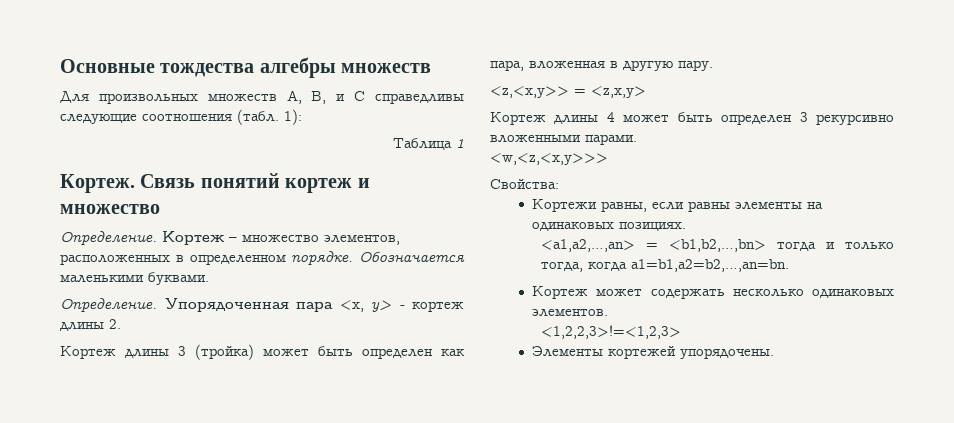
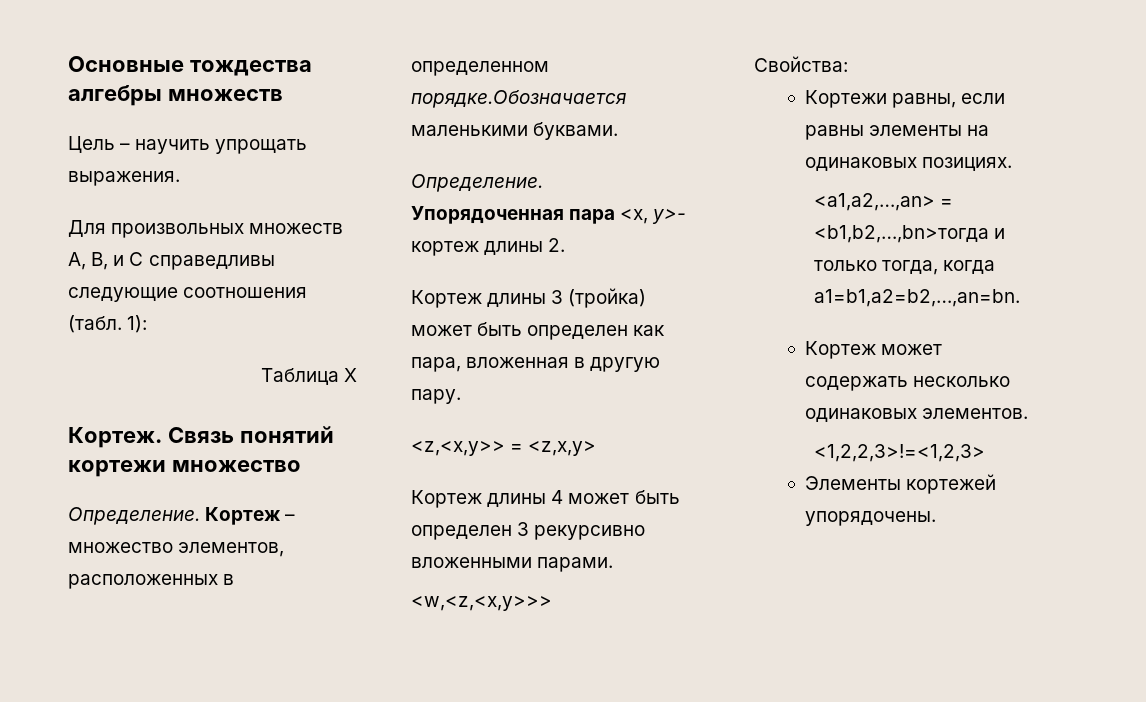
+ Цель – научить упрощать выражения.
- Таблица 1
+ Таблица Х
- Связь понятий кортеж и множество
+ Связь понятий кортежи множество
- Кортеж – множество элементов, расположенных в определенном порядке. Обозначается маленькими буквами.
+ Кортеж – множество элементов, расположенных в определенном порядке.Обозначается маленькими буквами.
- Упорядоченная пара <x, y> - кортеж длины 2.
+ Упорядоченная пара <x, y>- кортеж длины 2.
- <a1,a2,…,an> = <b1,b2,…,bn> тогда и только тогда, когда a1=b1,a2=b2,…,an=bn.
+ <a1,a2,…,an> = <b1,b2,…,bn>тогда и только тогда, когда a1=b1,a2=b2,…,an=bn.

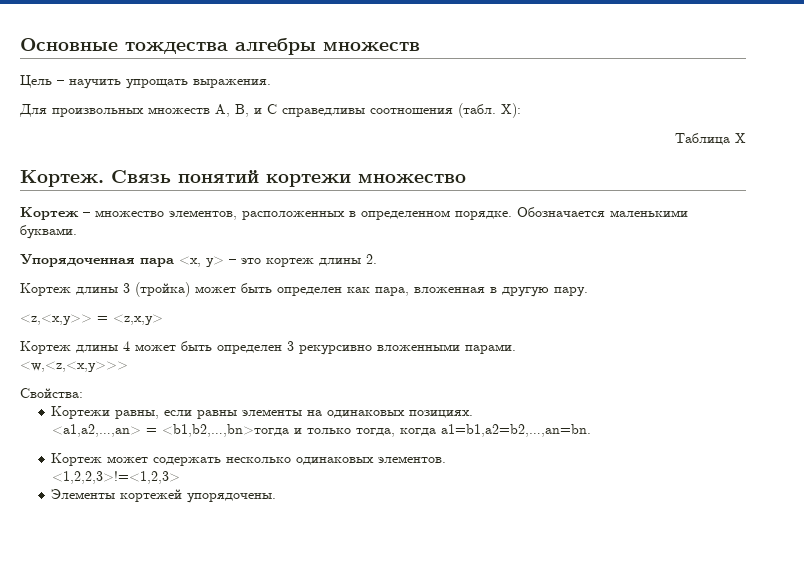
- Для произвольных множеств А, В, и С справедливы следующие соотношения (табл.
+ Для произвольных множеств А, В, и С справедливы соотношения (табл.
- 1):
+ Х):
  Связь понятий кортежи множество
- Определение. Кортеж – множество элементов, расположенных в определенном порядке.Обозначается маленькими буквами.
- Определение. Упорядоченная пара <x, y>- кортеж длины 2.
+ Кортеж – множество элементов, расположенных в определенном порядке. Обозначается маленькими буквами.
+ Упорядоченная пара <x, y> – это кортеж длины 2.

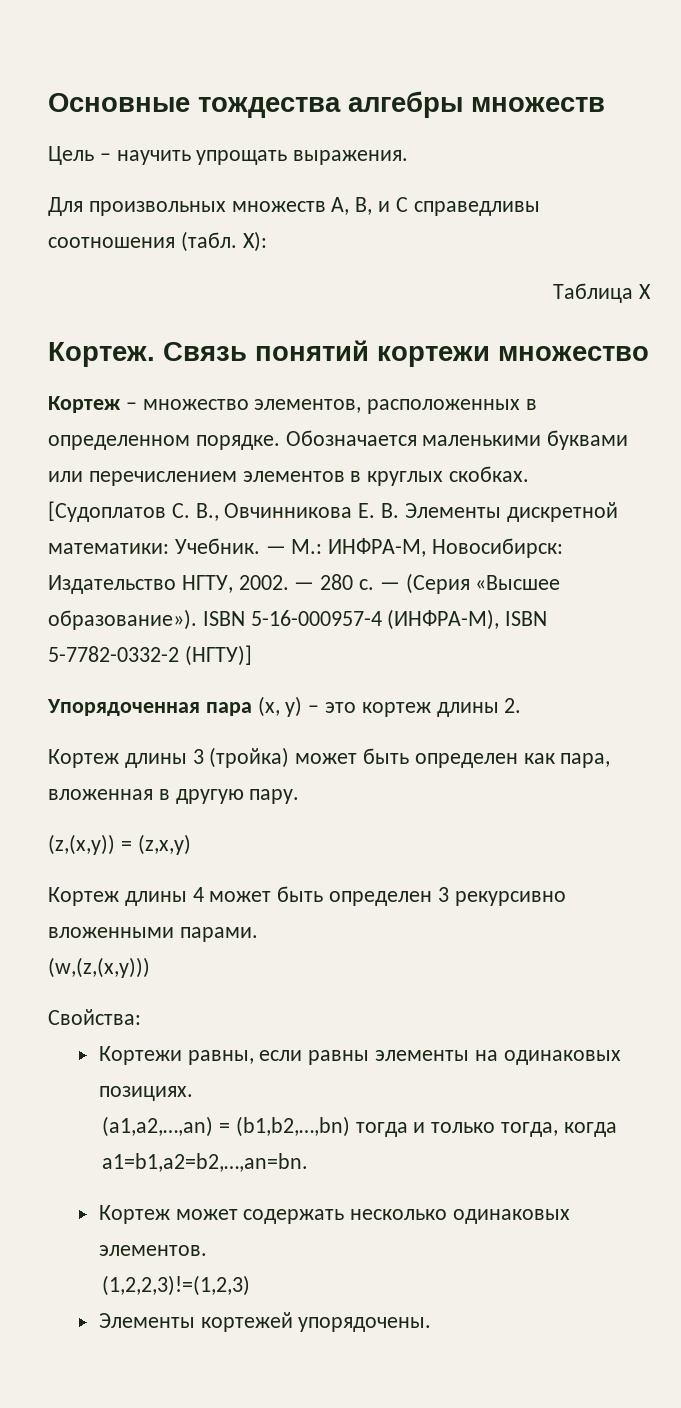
- Обозначается маленькими буквами.
+ Обозначается маленькими буквами или перечислением элементов в круглых скобках. [Судоплатов С. В., Овчинникова Е. В. Элементы дискретной математики: Учебник. — М.: ИНФРА-М, Новосибирск: Издательство НГТУ, 2002. — 280 с. — (Серия «Высшее образование»). ISBN 5-16-000957-4 (ИНФРА-М), ISBN 5-7782-0332-2 (НГТУ)]
- Упорядоченная пара <x, y> – это кортеж длины 2.
+ Упорядоченная пара (x, y) – это кортеж длины 2.
- <z,<x,y>> = <z,x,y>
+ (z,(x,y)) = (z,x,y)
- <w,<z,<x,y>>>
+ (w,(z,(x,y)))
- <a1,a2,…,an> = <b1,b2,…,bn>тогда и только тогда, когда a1=b1,a2=b2,…,an=bn.
+ (a1,a2,…,an) = (b1,b2,…,bn) тогда и только тогда, когда a1=b1,a2=b2,…,an=bn.
- <1,2,2,3>!=<1,2,3>
+ (1,2,2,3)!=(1,2,3)

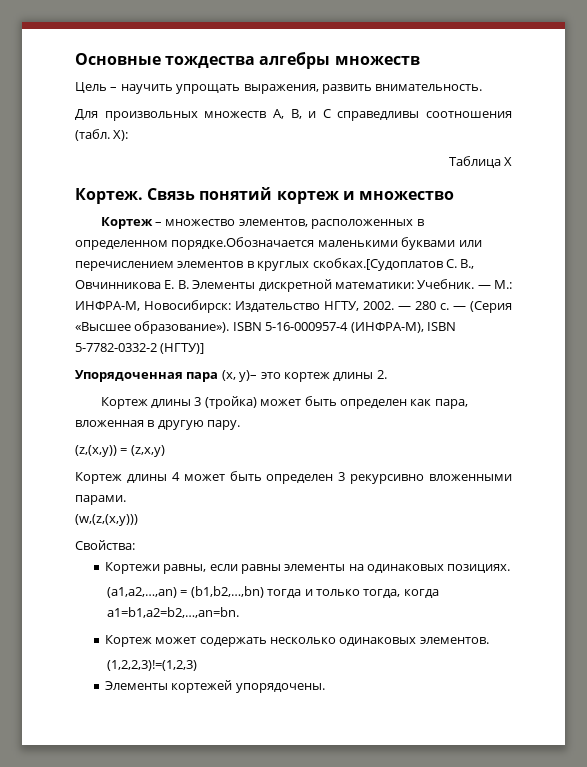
- Цель – научить упрощать выражения.
+ Цель – научить упрощать выражения, развить внимательность.
- Связь понятий кортежи множество
+ Связь понятий кортеж и множество
- Кортеж – множество элементов, расположенных в определенном порядке. Обозначается маленькими буквами или перечислением элементов в круглых скобках. [Судоплатов С. В., Овчинникова Е. В. Элементы дискретной математики: Учебник.
+ Кортеж – множество элементов, расположенных в определенном порядке.Обозначается маленькими буквами или перечислением элементов в круглых скобках.[Судоплатов С. В., Овчинникова Е. В. Элементы дискретной математики: Учебник.
- Упорядоченная пара (x, y) – это кортеж длины 2.
+ Упорядоченная пара (x, y)– это кортеж длины 2.

